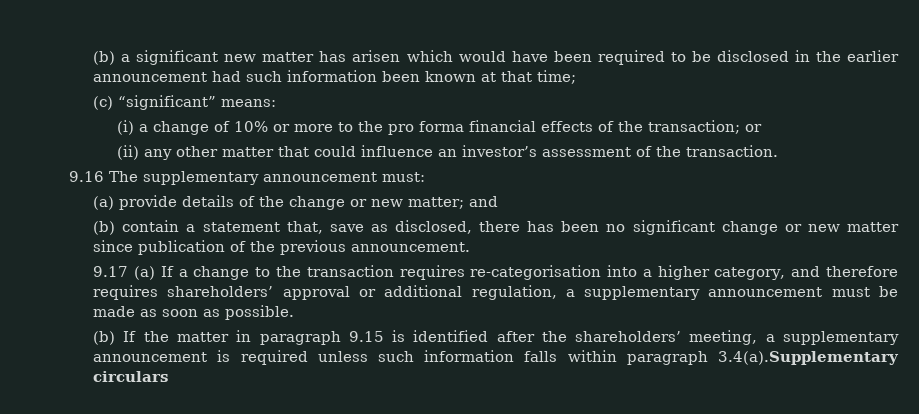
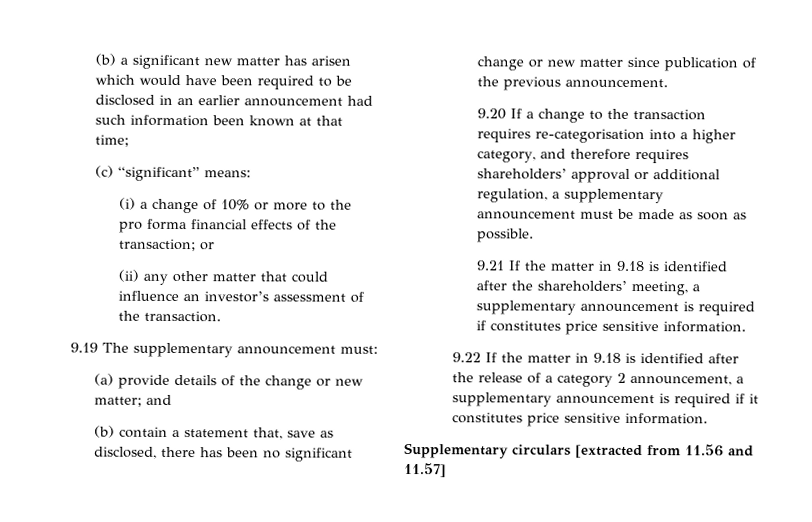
- (b) a significant new matter has arisen which would have been required to be disclosed in the earlier announcement had such information been known at that time;
+ (b) a significant new matter has arisen which would have been required to be disclosed in an earlier announcement had such information been known at that time;
- 9.16 The supplementary announcement must:
+ 9.19 The supplementary announcement must:
- 9.17 (a) If a change to the transaction requires re-categorisation into a higher category, and therefore requires shareholders’ approval or additional regulation, a supplementary announcement must be made as soon as possible.
+ 9.20 If a change to the transaction requires re-categorisation into a higher category, and therefore requires shareholders’ approval or additional regulation, a supplementary announcement must be made as soon as possible.
- (b) If the matter in paragraph 9.15 is identified after the shareholders’ meeting, a supplementary announcement is required unless such information falls within paragraph 3.4(a).Supplementary circulars
+ 9.21 If the matter in 9.18 is identified after the shareholders’ meeting, a supplementary announcement is required if constitutes price sensitive information.
+ 9.22 If the matter in 9.18 is identified after the release of a category 2 announcement, a supplementary announcement is required if it constitutes price sensitive information.
+ Supplementary circulars [extracted from 11.56 and 11.57]

